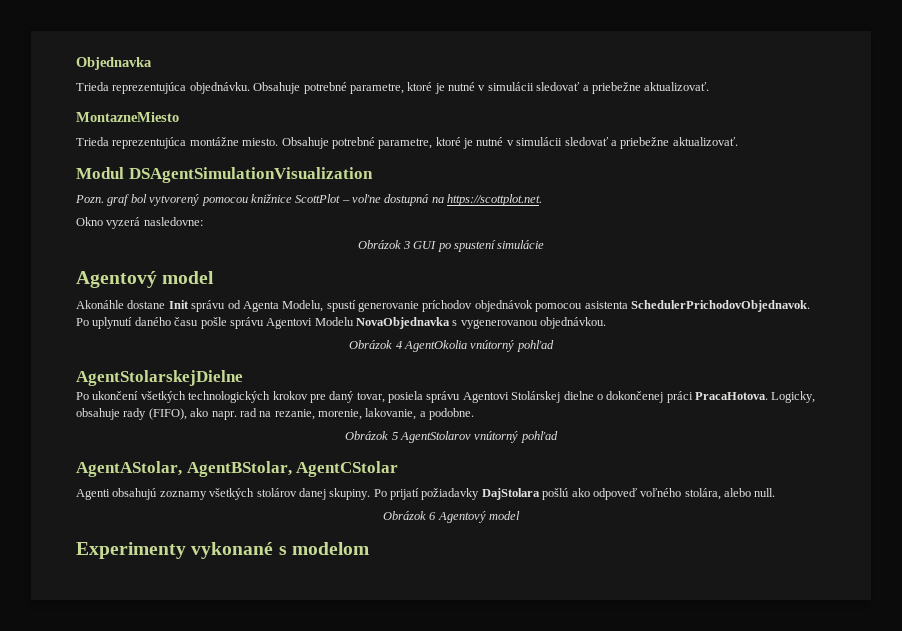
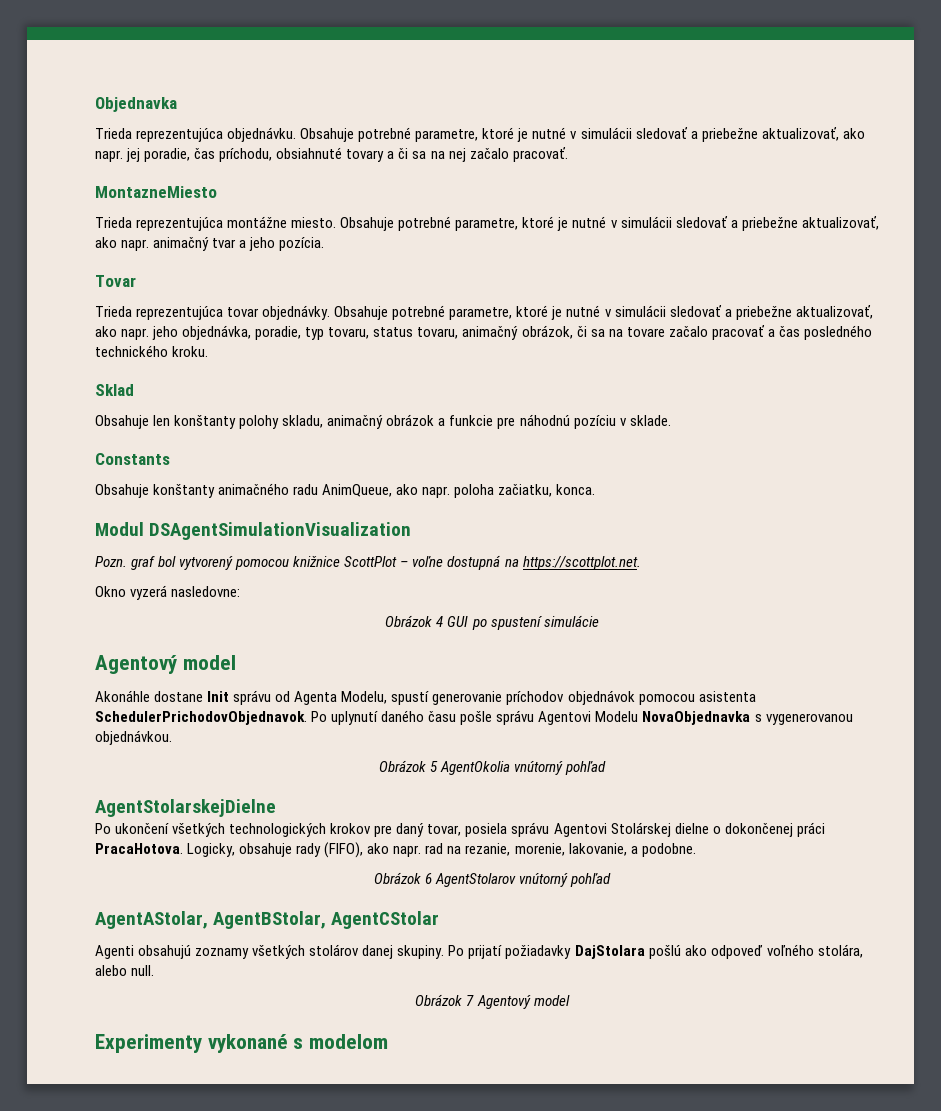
- Trieda reprezentujúca objednávku. Obsahuje potrebné parametre, ktoré je nutné v simulácii sledovať a priebežne aktualizovať.
+ Trieda reprezentujúca objednávku. Obsahuje potrebné parametre, ktoré je nutné v simulácii sledovať a priebežne aktualizovať, ako napr. jej poradie, čas príchodu, obsiahnuté tovary a či sa na nej začalo pracovať.
- Trieda reprezentujúca montážne miesto. Obsahuje potrebné parametre, ktoré je nutné v simulácii sledovať a priebežne aktualizovať.
+ Trieda reprezentujúca montážne miesto. Obsahuje potrebné parametre, ktoré je nutné v simulácii sledovať a priebežne aktualizovať, ako napr. animačný tvar a jeho pozícia.
+ Tovar
+ Trieda reprezentujúca tovar objednávky. Obsahuje potrebné parametre, ktoré je nutné v simulácii sledovať a priebežne aktualizovať, ako napr. jeho objednávka, poradie, typ tovaru, status tovaru, animačný obrázok, či sa na tovare začalo pracovať a čas posledného technického kroku.
+ Sklad
+ Obsahuje len konštanty polohy skladu, animačný obrázok a funkcie pre náhodnú pozíciu v sklade.
+ Constants
+ Obsahuje konštanty animačného radu AnimQueue, ako napr. poloha začiatku, konca.
- Obrázok 3 GUI po spustení simulácie
+ Obrázok 4 GUI po spustení simulácie
- Obrázok 4 AgentOkolia vnútorný pohľad
+ Obrázok 5 AgentOkolia vnútorný pohľad
- Obrázok 5 AgentStolarov vnútorný pohľad
+ Obrázok 6 AgentStolarov vnútorný pohľad
- Obrázok 6 Agentový model
+ Obrázok 7 Agentový model

